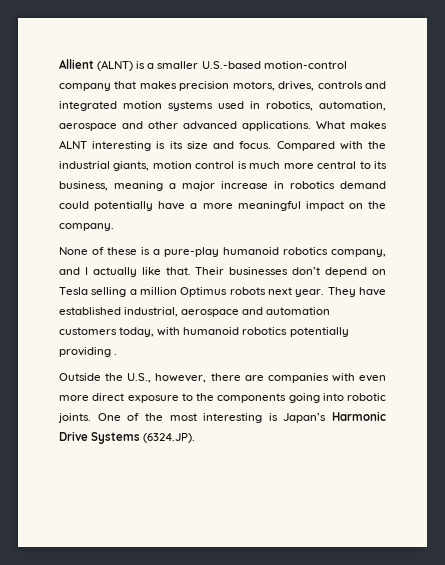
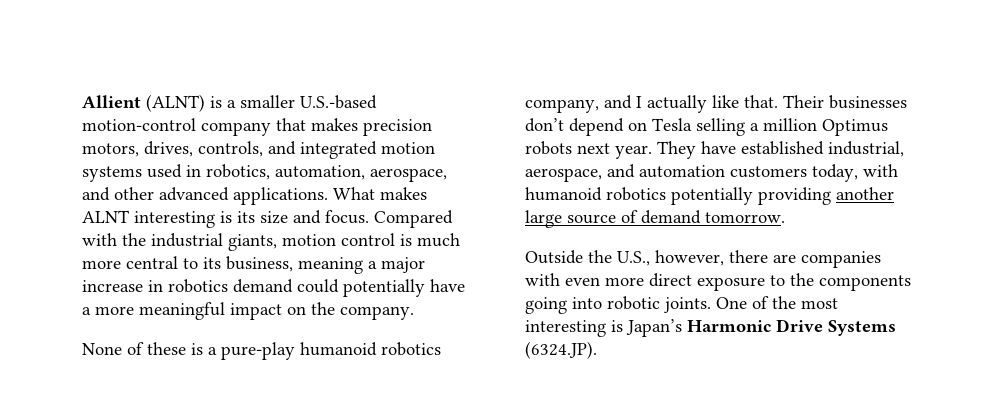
- Allient (ALNT) is a smaller U.S.-based motion-control company that makes precision motors, drives, controls and integrated motion systems used in robotics, automation, aerospace and other advanced applications.
+ Allient (ALNT) is a smaller U.S.-based motion-control company that makes precision motors, drives, controls, and integrated motion systems used in robotics, automation, aerospace, and other advanced applications.
- They have established industrial, aerospace and automation customers today, with humanoid robotics potentially providing .
+ They have established industrial, aerospace, and automation customers today, with humanoid robotics potentially providing another large source of demand tomorrow.

